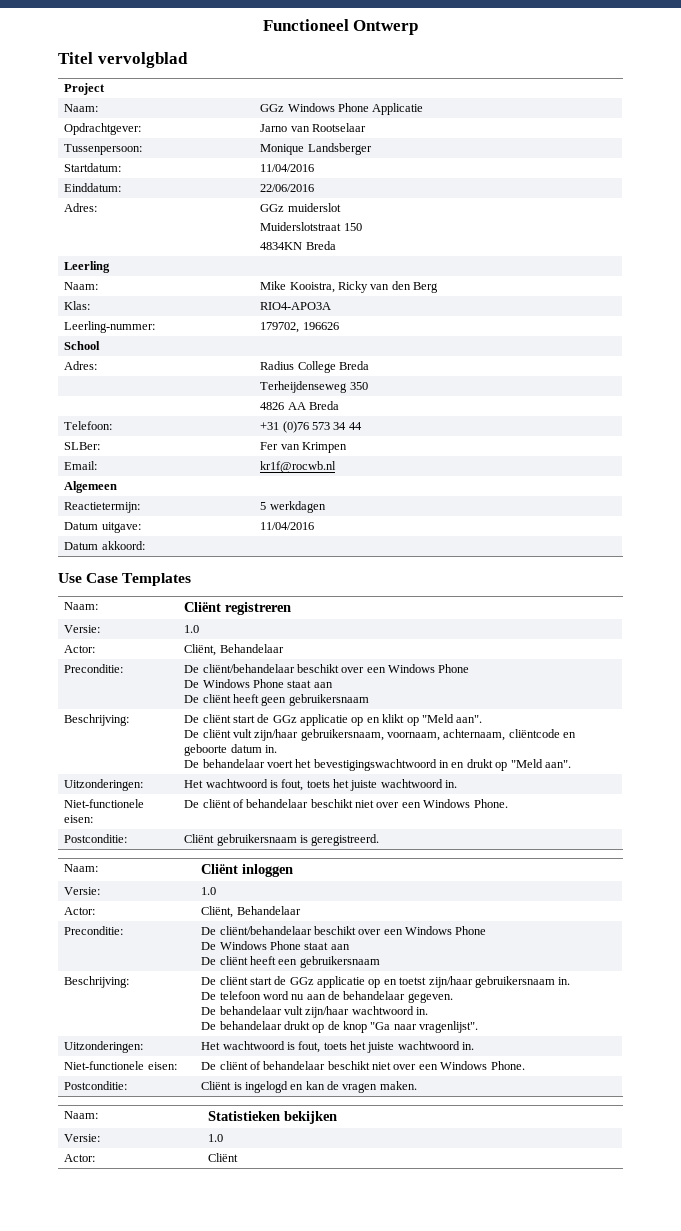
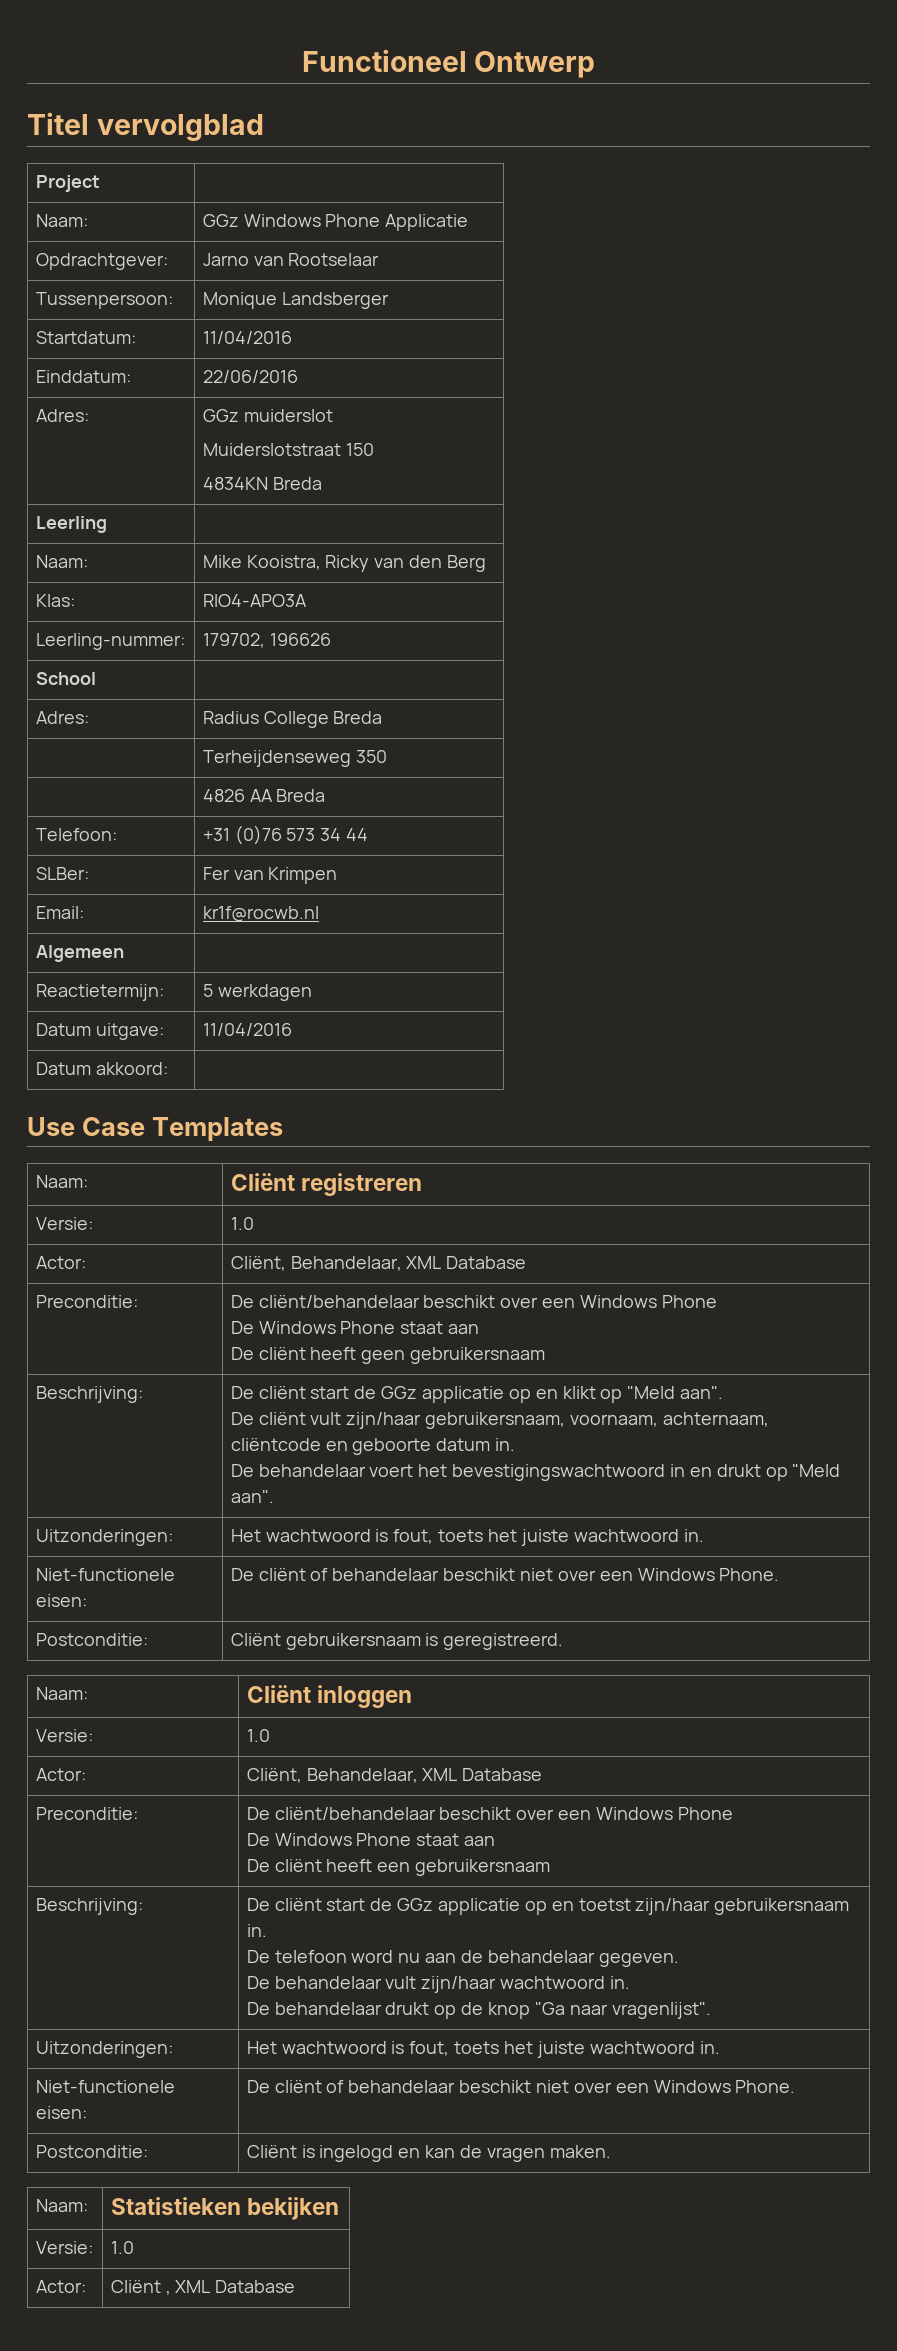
  Naam: | Cliënt registreren
  Versie: | 1.0
- Actor: | Cliënt, Behandelaar
+ Actor: | Cliënt, Behandelaar, XML Database
  Naam: | Cliënt inloggen
  Versie: | 1.0
- Actor: | Cliënt, Behandelaar
+ Actor: | Cliënt, Behandelaar, XML Database
- Actor: | Cliënt
+ Actor: | Cliënt , XML Database

